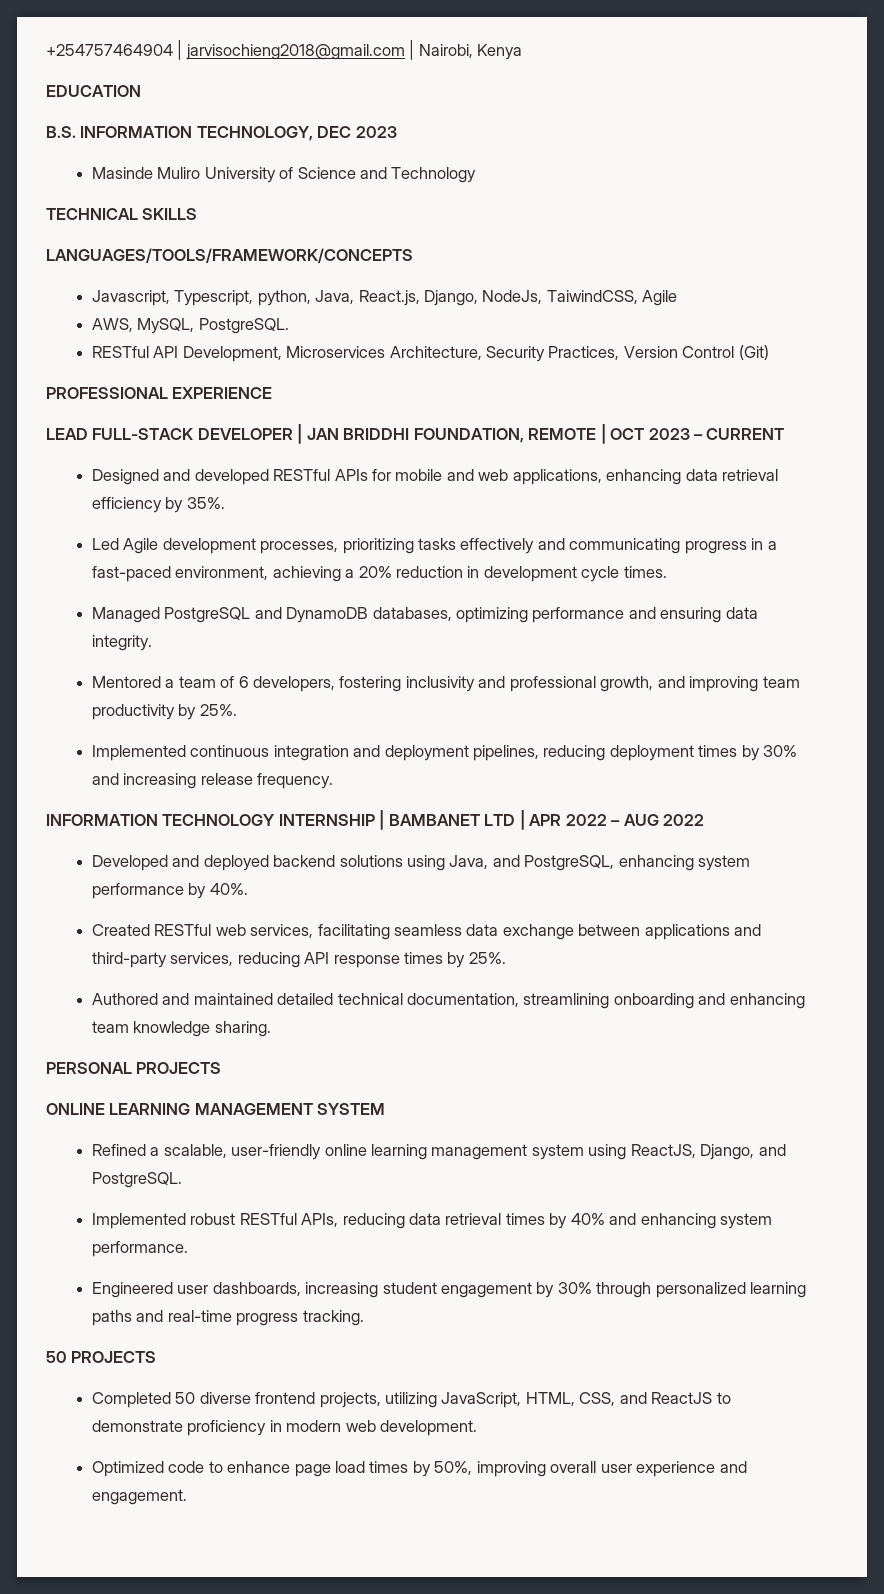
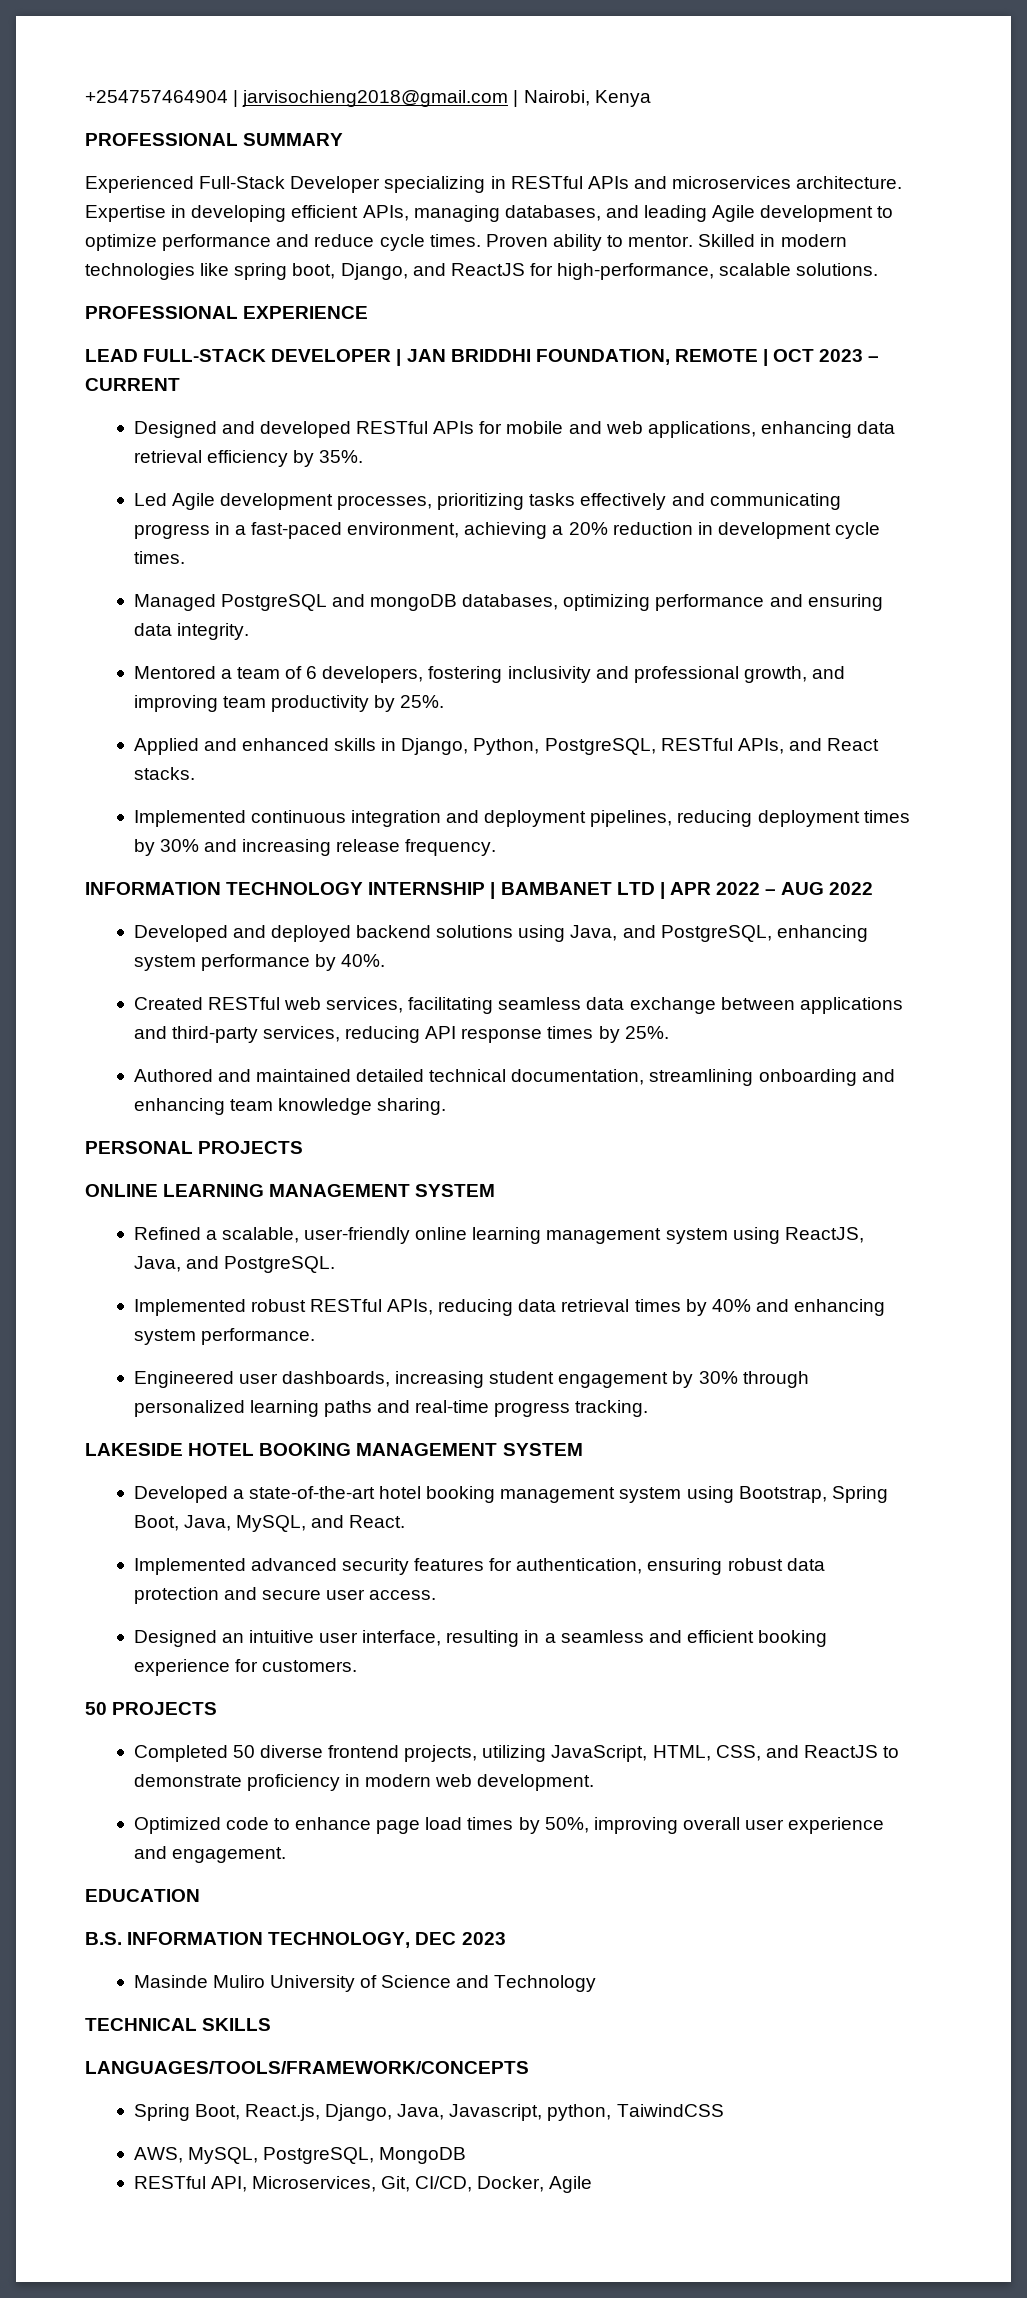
- EDUCATION
- B.S. INFORMATION TECHNOLOGY, DEC 2023
- Masinde Muliro University of Science and Technology
- TECHNICAL SKILLS
- LANGUAGES/TOOLS/FRAMEWORK/CONCEPTS
- Javascript, Typescript, python, Java, React.js, Django, NodeJs, TaiwindCSS, Agile
- AWS, MySQL, PostgreSQL.
- RESTful API Development, Microservices Architecture, Security Practices, Version Control (Git)
+ PROFESSIONAL SUMMARY
+ Experienced Full-Stack Developer specializing in RESTful APIs and microservices architecture. Expertise in developing efficient APIs, managing databases, and leading Agile development to optimize performance and reduce cycle times. Proven ability to mentor. Skilled in modern technologies like spring boot, Django, and ReactJS for high-performance, scalable solutions.
- Managed PostgreSQL and DynamoDB databases, optimizing performance and ensuring data integrity.
+ Managed PostgreSQL and mongoDB databases, optimizing performance and ensuring data integrity.
+ Applied and enhanced skills in Django, Python, PostgreSQL, RESTful APIs, and React stacks.
- Refined a scalable, user-friendly online learning management system using ReactJS, Django, and PostgreSQL.
+ Refined a scalable, user-friendly online learning management system using ReactJS, Java, and PostgreSQL.
+ LAKESIDE HOTEL BOOKING MANAGEMENT SYSTEM
+ Developed a state-of-the-art hotel booking management system using Bootstrap, Spring Boot, Java, MySQL, and React.
+ Implemented advanced security features for authentication, ensuring robust data protection and secure user access.
+ Designed an intuitive user interface, resulting in a seamless and efficient booking experience for customers.
+ EDUCATION
+ B.S. INFORMATION TECHNOLOGY, DEC 2023
+ Masinde Muliro University of Science and Technology
+ TECHNICAL SKILLS
+ LANGUAGES/TOOLS/FRAMEWORK/CONCEPTS
+ Spring Boot, React.js, Django, Java, Javascript, python, TaiwindCSS
+ AWS, MySQL, PostgreSQL, MongoDB
+ RESTful API, Microservices, Git, CI/CD, Docker, Agile

